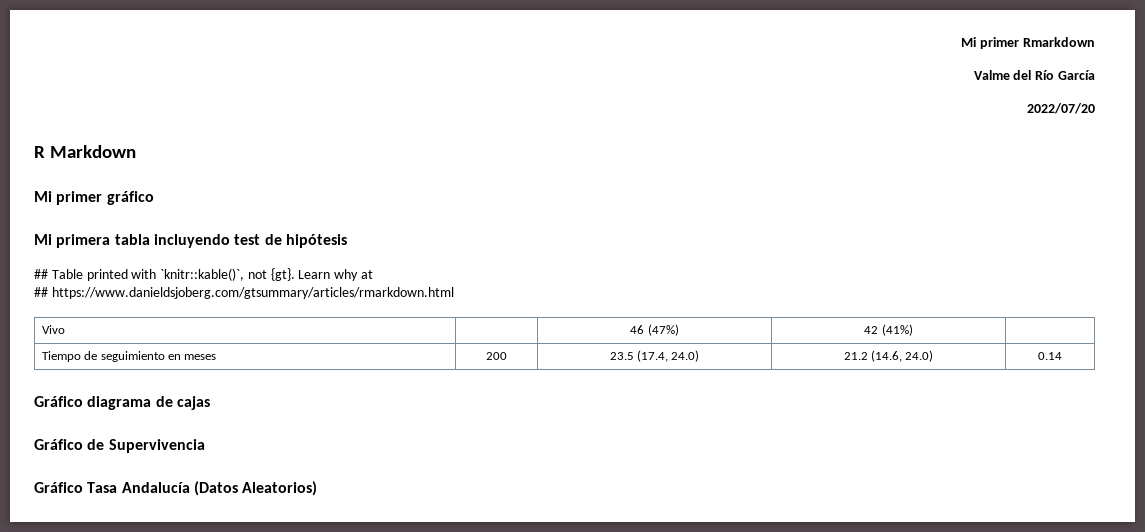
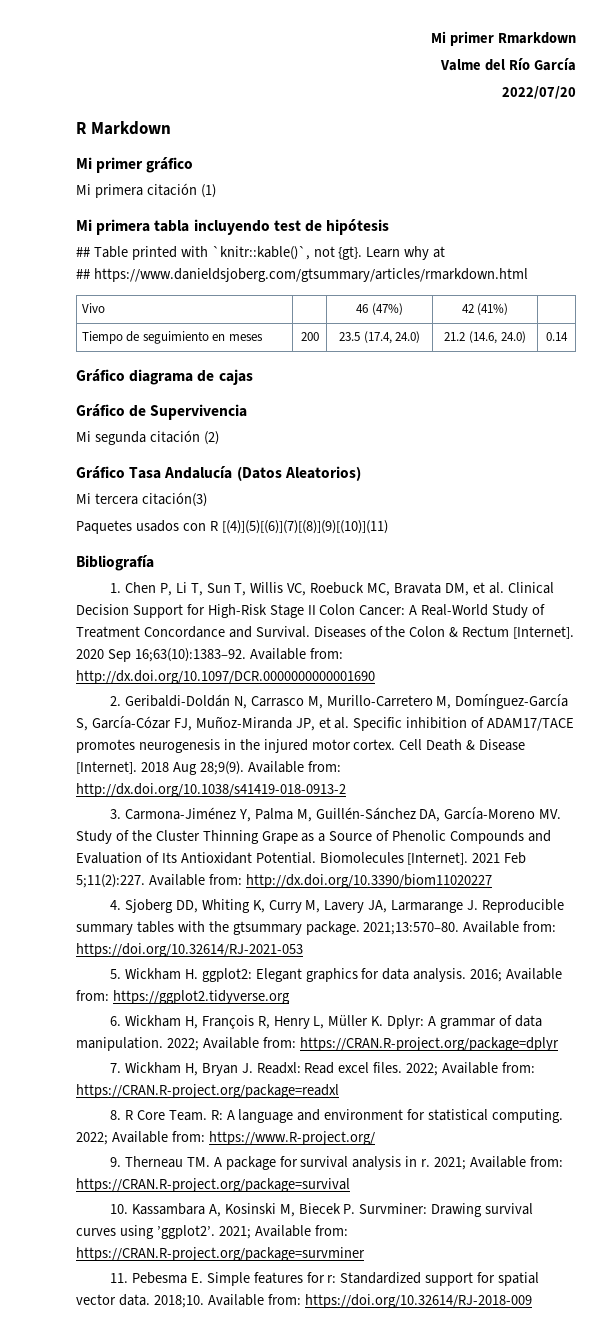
+ Mi primera citación (1)
+ Mi segunda citación (2)
+ Mi tercera citación(3)
+ Paquetes usados con R [(4)](5)[(6)](7)[(8)](9)[(10)](11)
+ Bibliografía
+ 1. Chen P, Li T, Sun T, Willis VC, Roebuck MC, Bravata DM, et al. Clinical Decision Support for High-Risk Stage II Colon Cancer: A Real-World Study of Treatment Concordance and Survival. Diseases of the Colon & Rectum [Internet]. 2020 Sep 16;63(10):1383–92. Available from: http://dx.doi.org/10.1097/DCR.0000000000001690
+ 2. Geribaldi-Doldán N, Carrasco M, Murillo-Carretero M, Domínguez-García S, García-Cózar FJ, Muñoz-Miranda JP, et al. Specific inhibition of ADAM17/TACE promotes neurogenesis in the injured motor cortex. Cell Death & Disease [Internet]. 2018 Aug 28;9(9). Available from: http://dx.doi.org/10.1038/s41419-018-0913-2
+ 3. Carmona-Jiménez Y, Palma M, Guillén-Sánchez DA, García-Moreno MV. Study of the Cluster Thinning Grape as a Source of Phenolic Compounds and Evaluation of Its Antioxidant Potential. Biomolecules [Internet]. 2021 Feb 5;11(2):227. Available from: http://dx.doi.org/10.3390/biom11020227
+ 4. Sjoberg DD, Whiting K, Curry M, Lavery JA, Larmarange J. Reproducible summary tables with the gtsummary package. 2021;13:570–80. Available from: https://doi.org/10.32614/RJ-2021-053
+ 5. Wickham H. ggplot2: Elegant graphics for data analysis. 2016; Available from: https://ggplot2.tidyverse.org
+ 6. Wickham H, François R, Henry L, Müller K. Dplyr: A grammar of data manipulation. 2022; Available from: https://CRAN.R-project.org/package=dplyr
+ 7. Wickham H, Bryan J. Readxl: Read excel files. 2022; Available from: https://CRAN.R-project.org/package=readxl
+ 8. R Core Team. R: A language and environment for statistical computing. 2022; Available from: https://www.R-project.org/
+ 9. Therneau TM. A package for survival analysis in r. 2021; Available from: https://CRAN.R-project.org/package=survival
+ 10. Kassambara A, Kosinski M, Biecek P. Survminer: Drawing survival curves using ’ggplot2’. 2021; Available from: https://CRAN.R-project.org/package=survminer
+ 11. Pebesma E. Simple features for r: Standardized support for spatial vector data. 2018;10. Available from: https://doi.org/10.32614/RJ-2018-009

